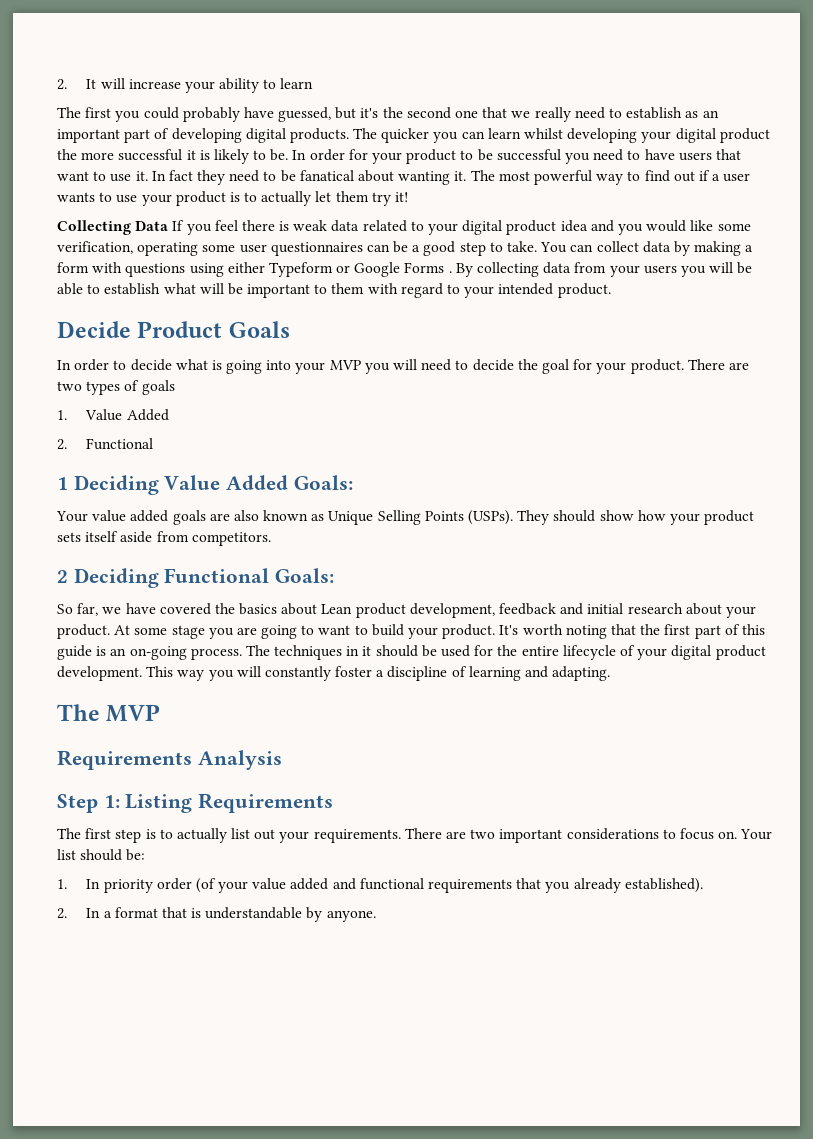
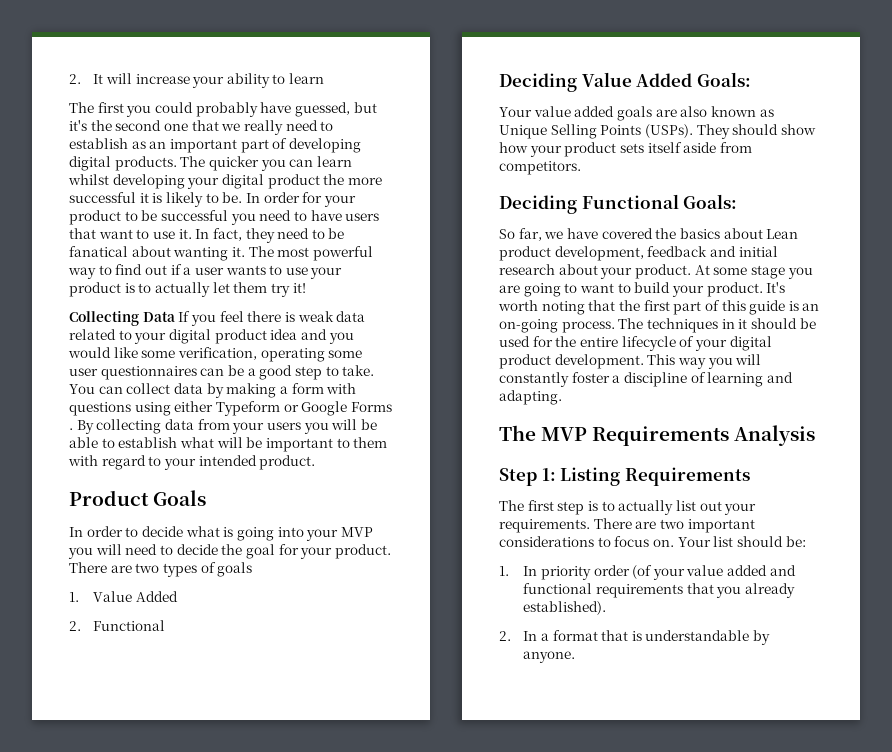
- In fact they need to be fanatical about wanting it.
+ In fact, they need to be fanatical about wanting it.
- Decide Product Goals
+ Product Goals
- 1 Deciding Value Added Goals:
+ Deciding Value Added Goals:
- 2 Deciding Functional Goals:
+ Deciding Functional Goals:
- The MVP
- Requirements Analysis
+ The MVP Requirements Analysis

